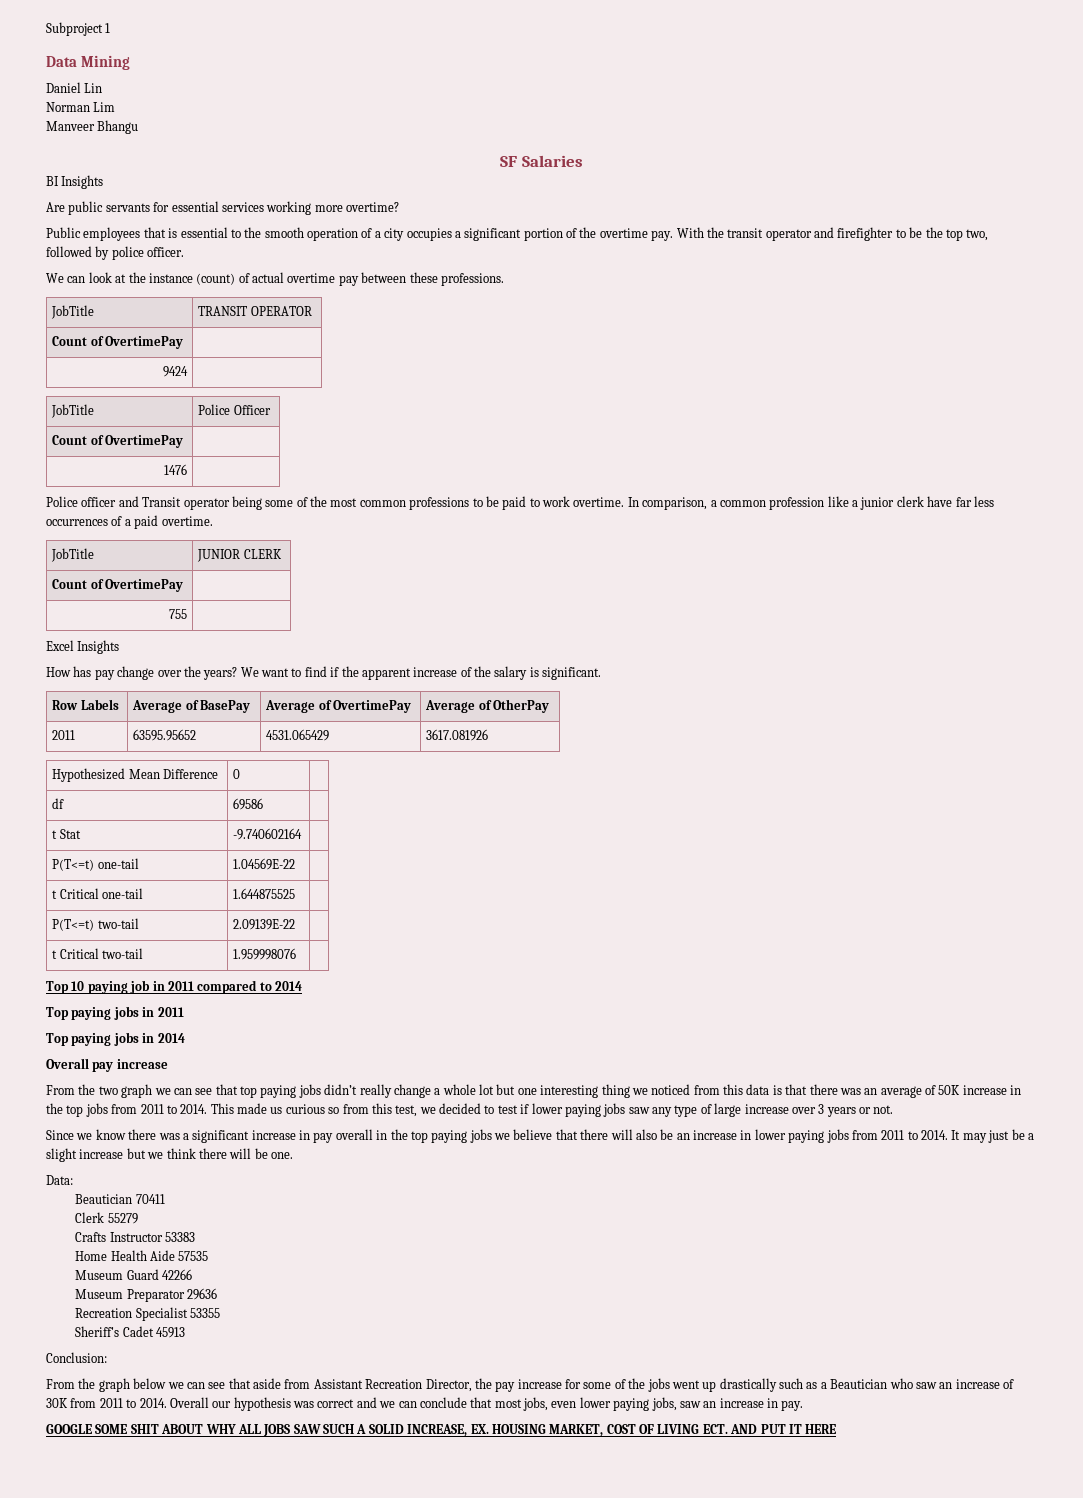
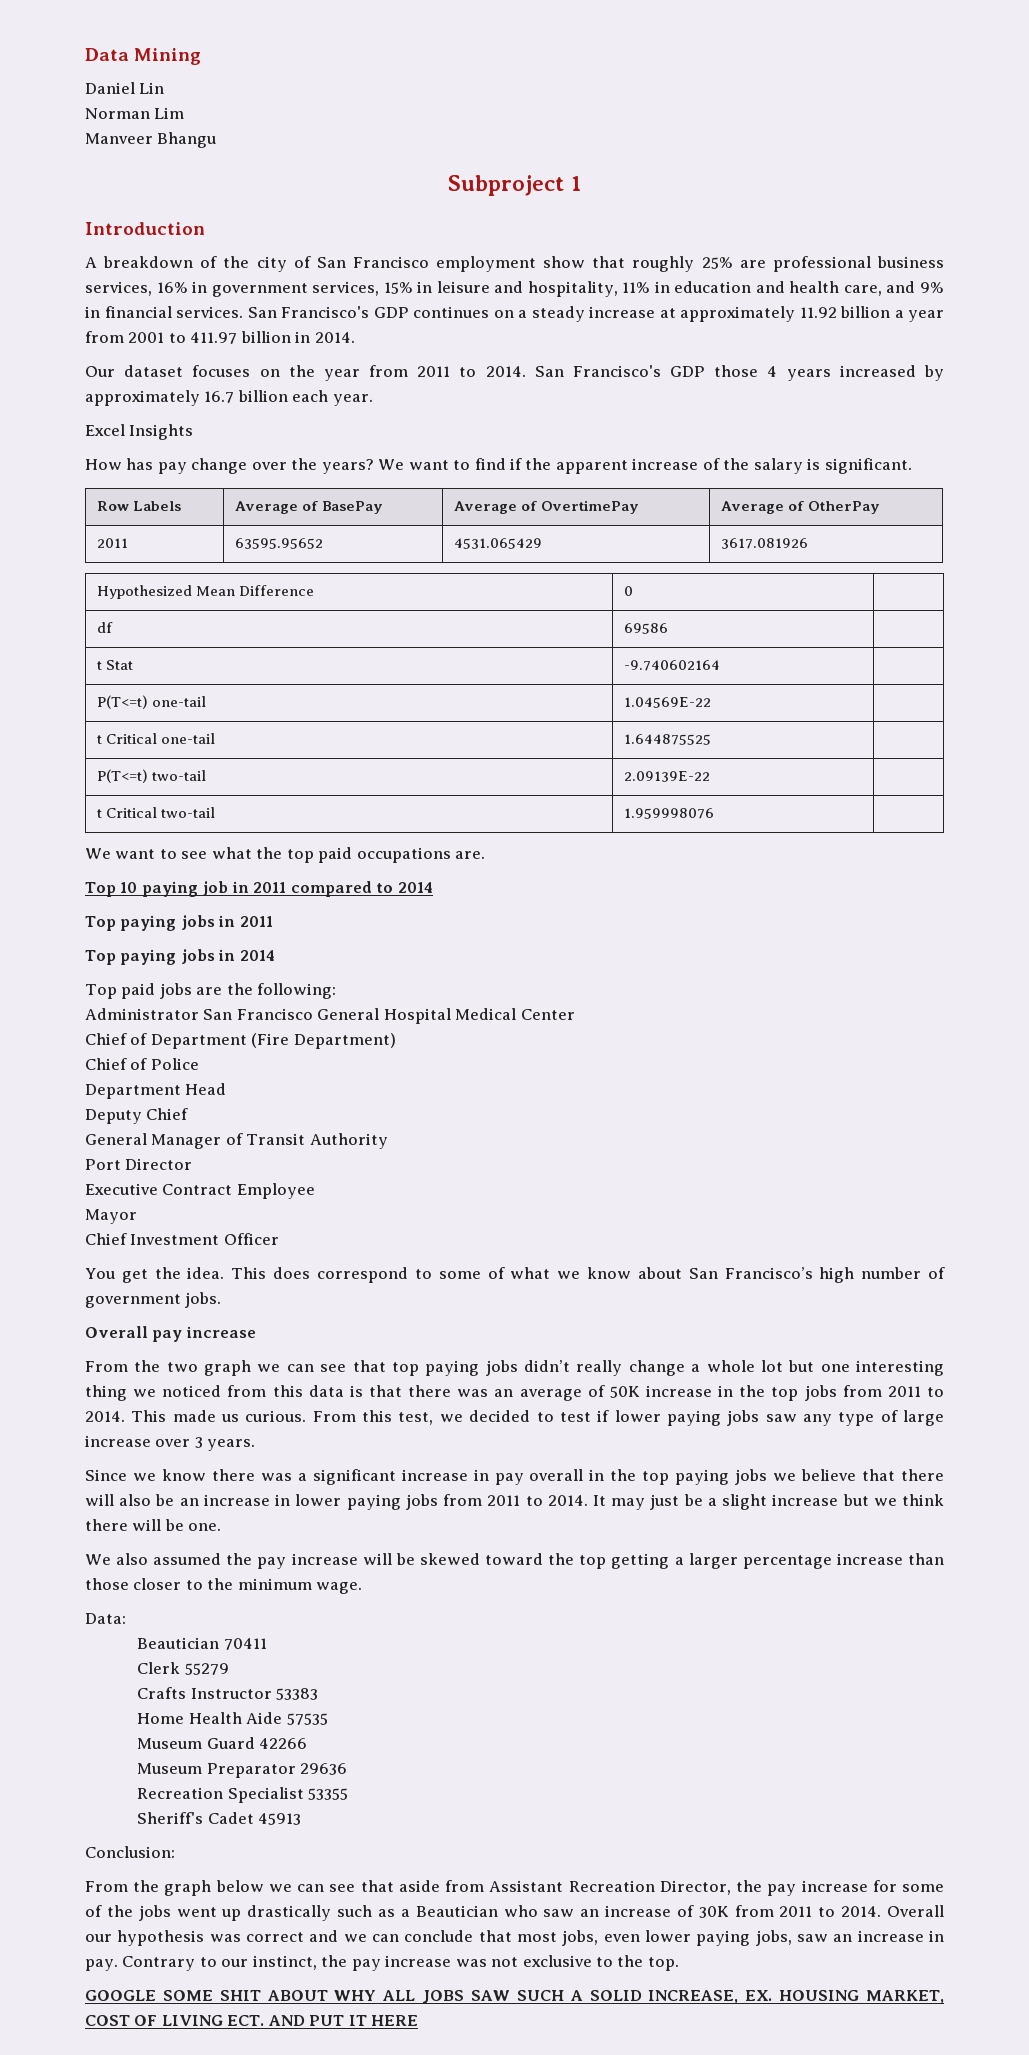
- Subproject 1
- SF Salaries
- BI Insights
- Are public servants for essential services working more overtime?
- Public employees that is essential to the smooth operation of a city occupies a significant portion of the overtime pay. With the transit operator and firefighter to be the top two, followed by police officer.
- We can look at the instance (count) of actual overtime pay between these professions.
- JobTitle | TRANSIT OPERATOR
- Count of OvertimePay |
- 9424 |
- JobTitle | Police Officer
- Count of OvertimePay |
- 1476 |
- Police officer and Transit operator being some of the most common professions to be paid to work overtime. In comparison, a common profession like a junior clerk have far less occurrences of a paid overtime.
- JobTitle | JUNIOR CLERK
- Count of OvertimePay |
- 755 |
+ Subproject 1
+ Introduction
+ A breakdown of the city of San Francisco employment show that roughly 25% are professional business services, 16% in government services, 15% in leisure and hospitality, 11% in education and health care, and 9% in financial services. San Francisco's GDP continues on a steady increase at approximately 11.92 billion a year from 2001 to 411.97 billion in 2014.
+ Our dataset focuses on the year from 2011 to 2014. San Francisco's GDP those 4 years increased by approximately 16.7 billion each year.
+ We want to see what the top paid occupations are.
+ Top paid jobs are the following:
+ Administrator San Francisco General Hospital Medical Center
+ Chief of Department (Fire Department)
+ Chief of Police
+ Department Head
+ Deputy Chief
+ General Manager of Transit Authority
+ Port Director
+ Executive Contract Employee
+ Mayor
+ Chief Investment Officer
+ You get the idea. This does correspond to some of what we know about San Francisco’s high number of government jobs.
- This made us curious so from this test, we decided to test if lower paying jobs saw any type of large increase over 3 years or not.
+ This made us curious. From this test, we decided to test if lower paying jobs saw any type of large increase over 3 years.
+ We also assumed the pay increase will be skewed toward the top getting a larger percentage increase than those closer to the minimum wage.
+ Contrary to our instinct, the pay increase was not exclusive to the top.

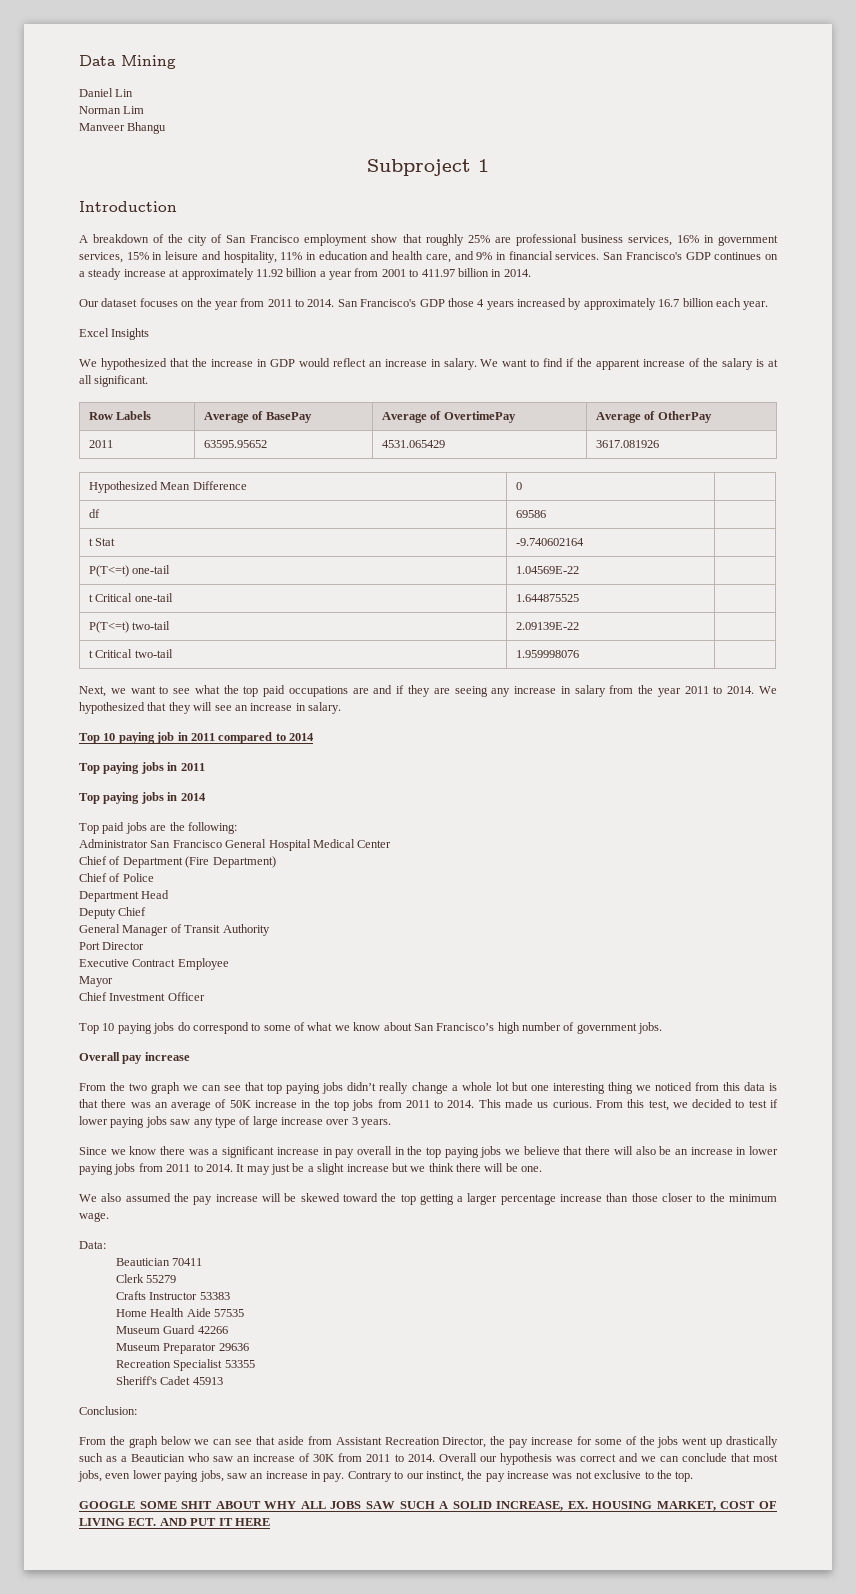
- How has pay change over the years?
+ We hypothesized that the increase in GDP would reflect an increase in salary.
- We want to find if the apparent increase of the salary is significant.
+ We want to find if the apparent increase of the salary is at all significant.
- We want to see what the top paid occupations are.
+ Next, we want to see what the top paid occupations are and if they are seeing any increase in salary from the year 2011 to 2014. We hypothesized that they will see an increase in salary.
- You get the idea. This does correspond to some of what we know about San Francisco’s high number of government jobs.
+ Top 10 paying jobs do correspond to some of what we know about San Francisco’s high number of government jobs.

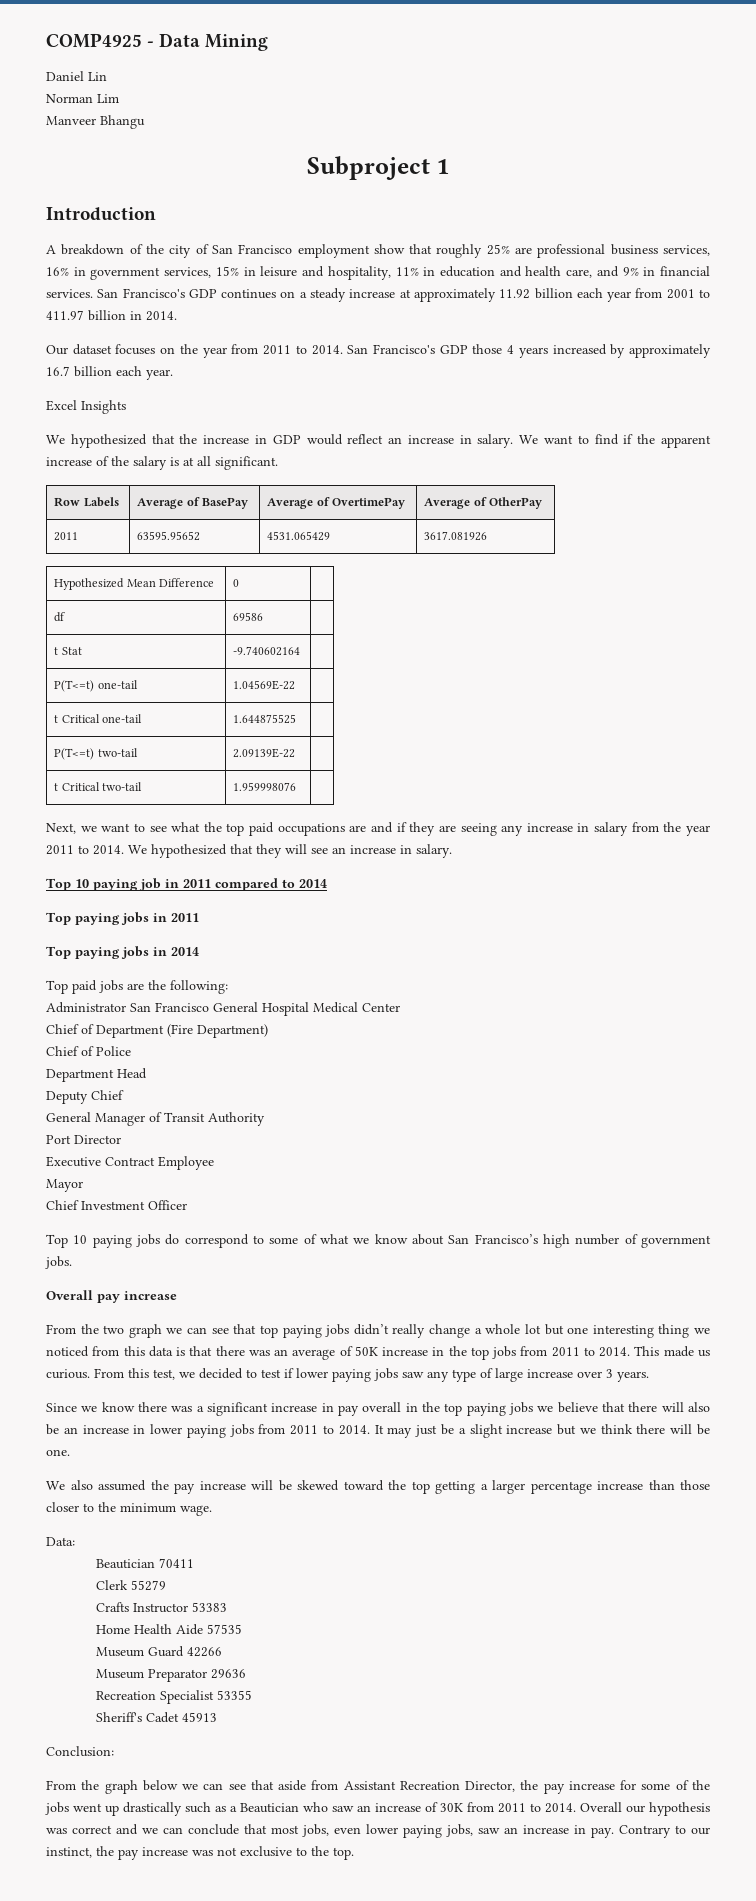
- Data Mining
+ COMP4925 - Data Mining
- San Francisco's GDP continues on a steady increase at approximately 11.92 billion a year from 2001 to 411.97 billion in 2014.
+ San Francisco's GDP continues on a steady increase at approximately 11.92 billion each year from 2001 to 411.97 billion in 2014.
- GOOGLE SOME SHIT ABOUT WHY ALL JOBS SAW SUCH A SOLID INCREASE, EX. HOUSING MARKET, COST OF LIVING ECT. AND PUT IT HERE

